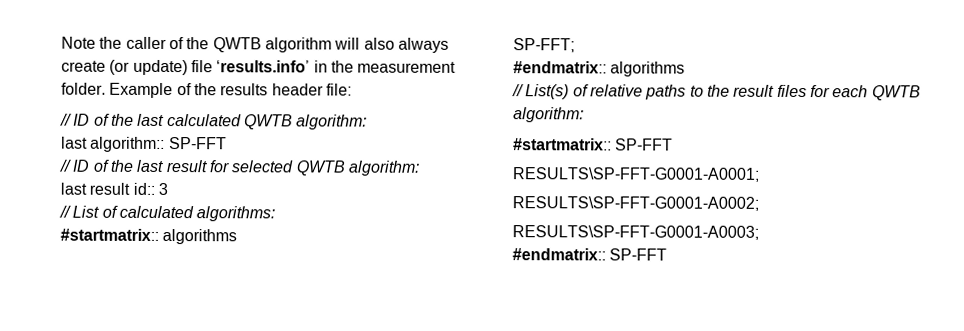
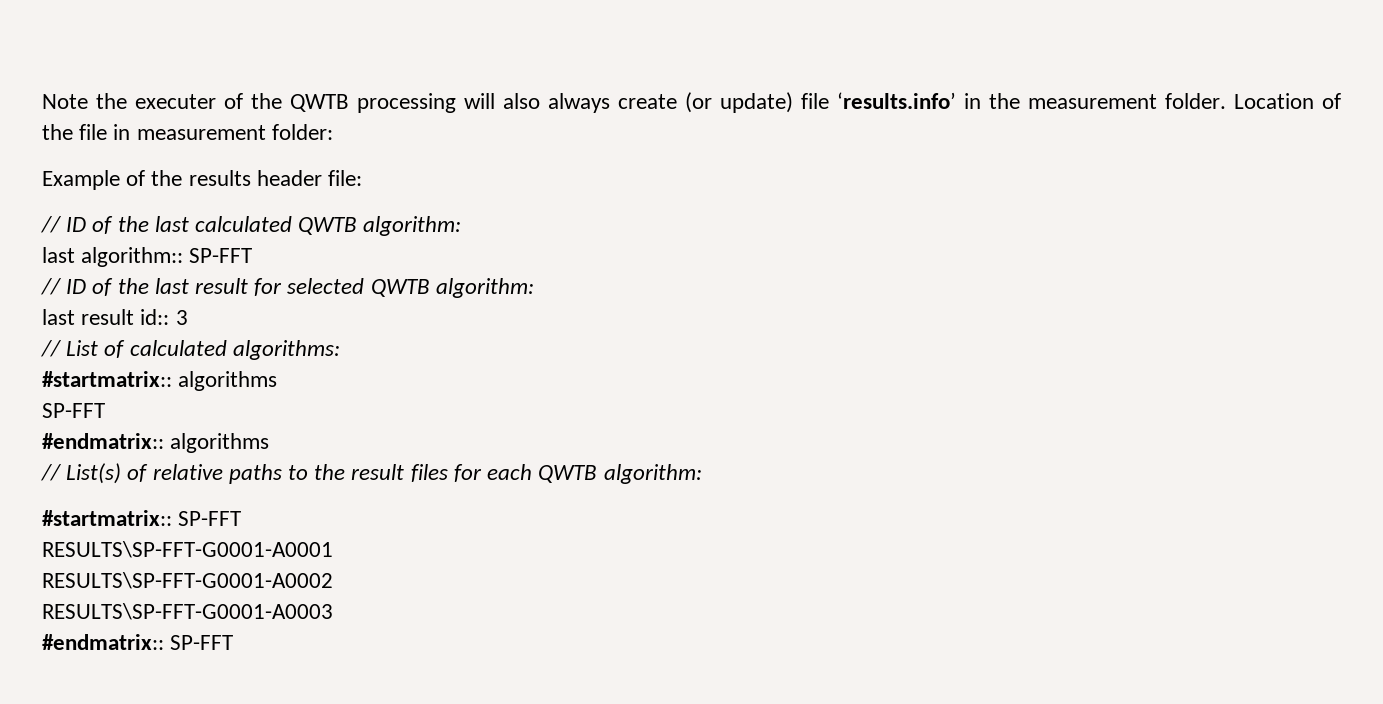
- Note the caller of the QWTB algorithm will also always create (or update) file ‘results.info’ in the measurement folder. Example of the results header file:
+ Note the executer of the QWTB processing will also always create (or update) file ‘results.info’ in the measurement folder. Location of the file in measurement folder:
+ Example of the results header file:
  #startmatrix:: algorithms
- SP-FFT;
+ SP-FFT
- RESULTS\SP-FFT-G0001-A0001;
- RESULTS\SP-FFT-G0001-A0002;
- RESULTS\SP-FFT-G0001-A0003;
+ RESULTS\SP-FFT-G0001-A0001
+ RESULTS\SP-FFT-G0001-A0002
+ RESULTS\SP-FFT-G0001-A0003

